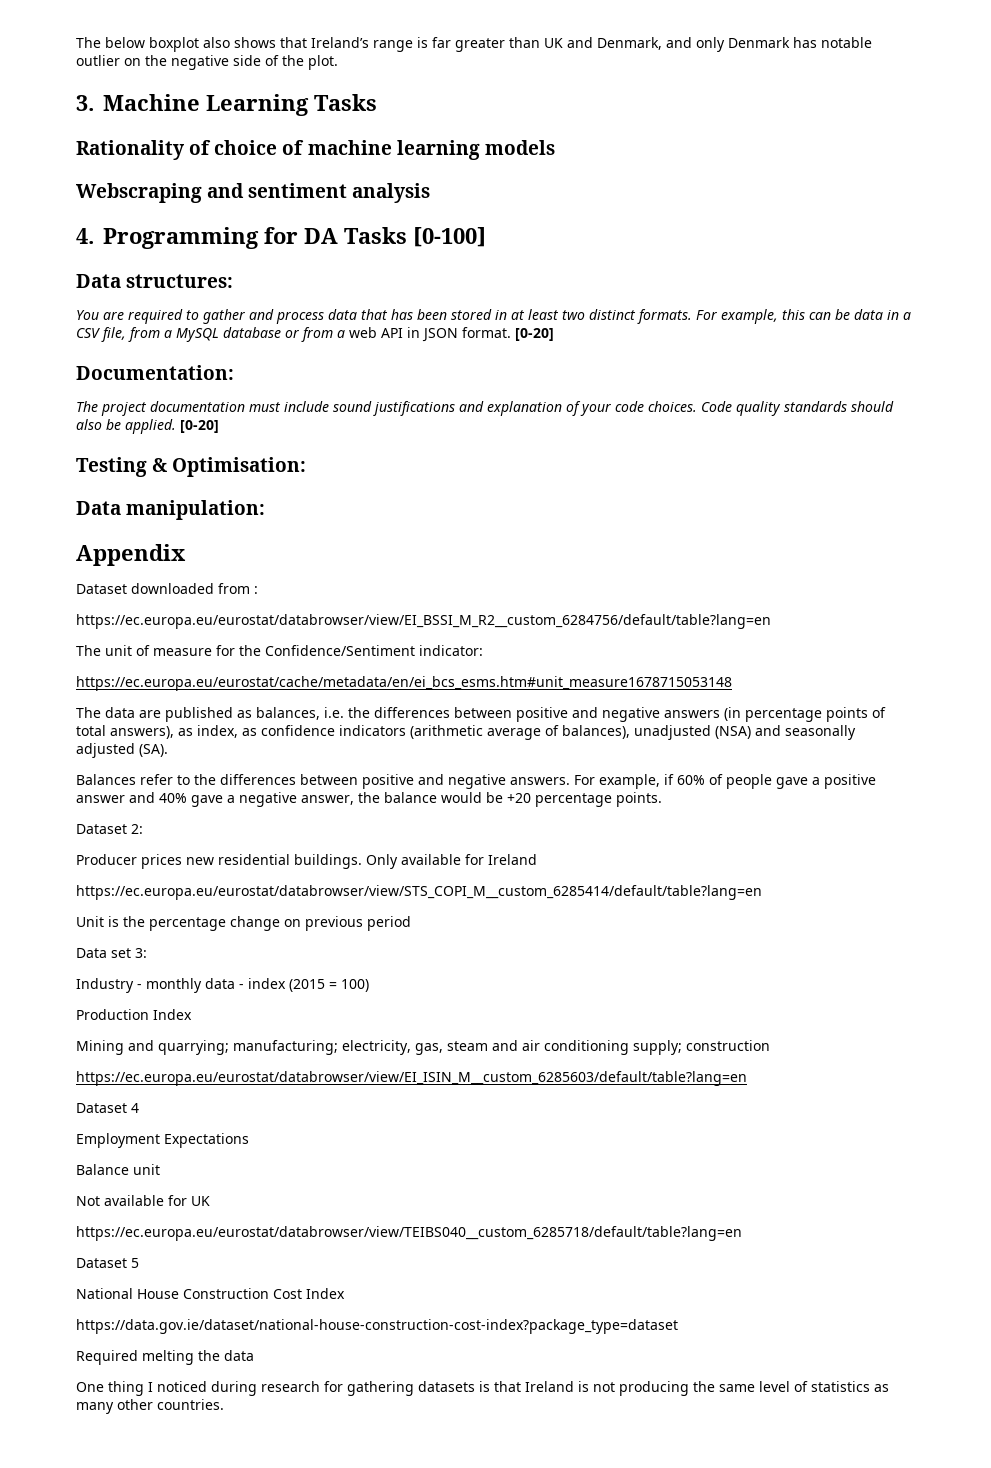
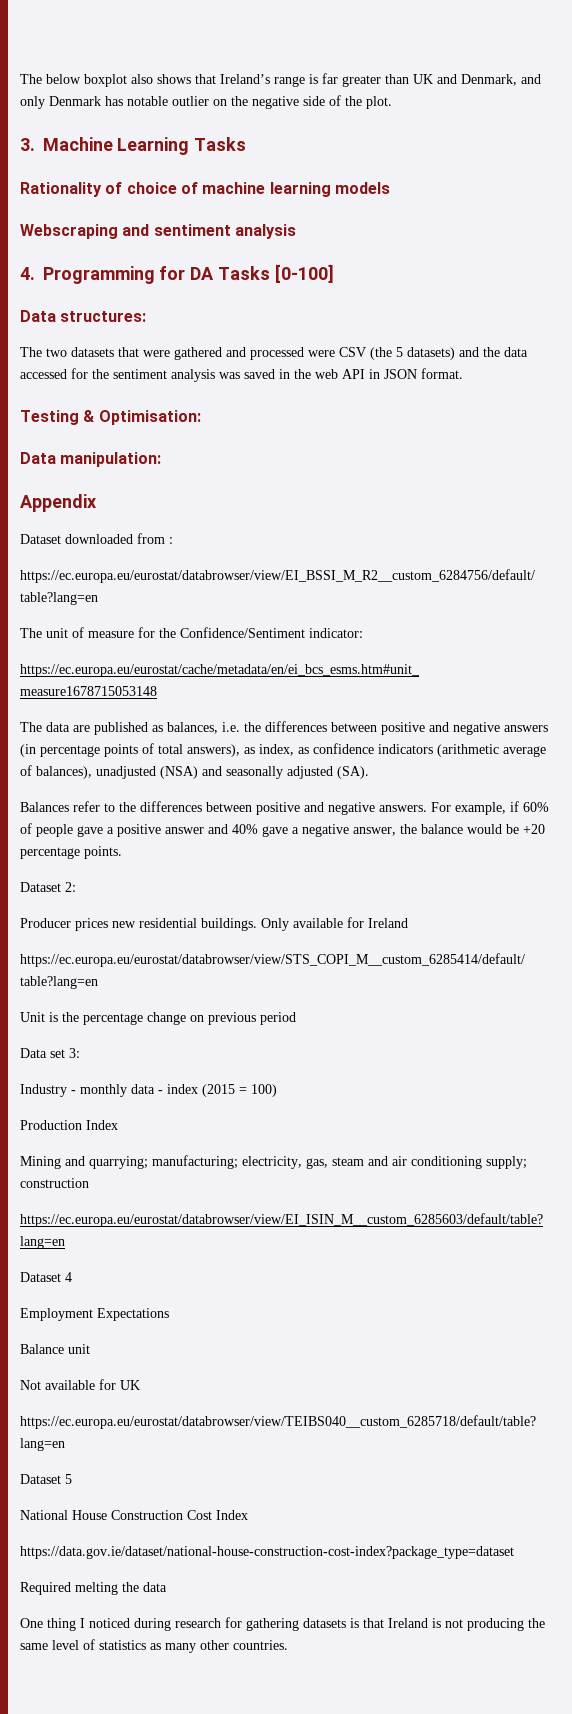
- You are required to gather and process data that has been stored in at least two distinct formats. For example, this can be data in a CSV file, from a MySQL database or from a web API in JSON format. [0-20]
- Documentation:
- The project documentation must include sound justifications and explanation of your code choices. Code quality standards should also be applied. [0-20]
+ The two datasets that were gathered and processed were CSV (the 5 datasets) and the data accessed for the sentiment analysis was saved in the web API in JSON format.

